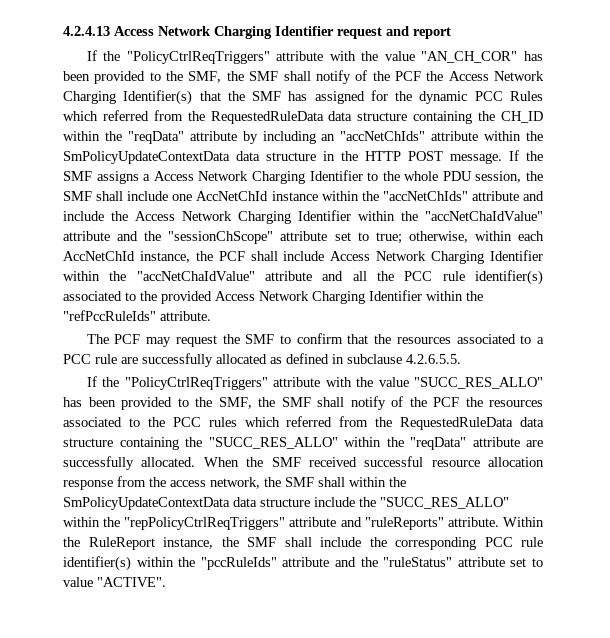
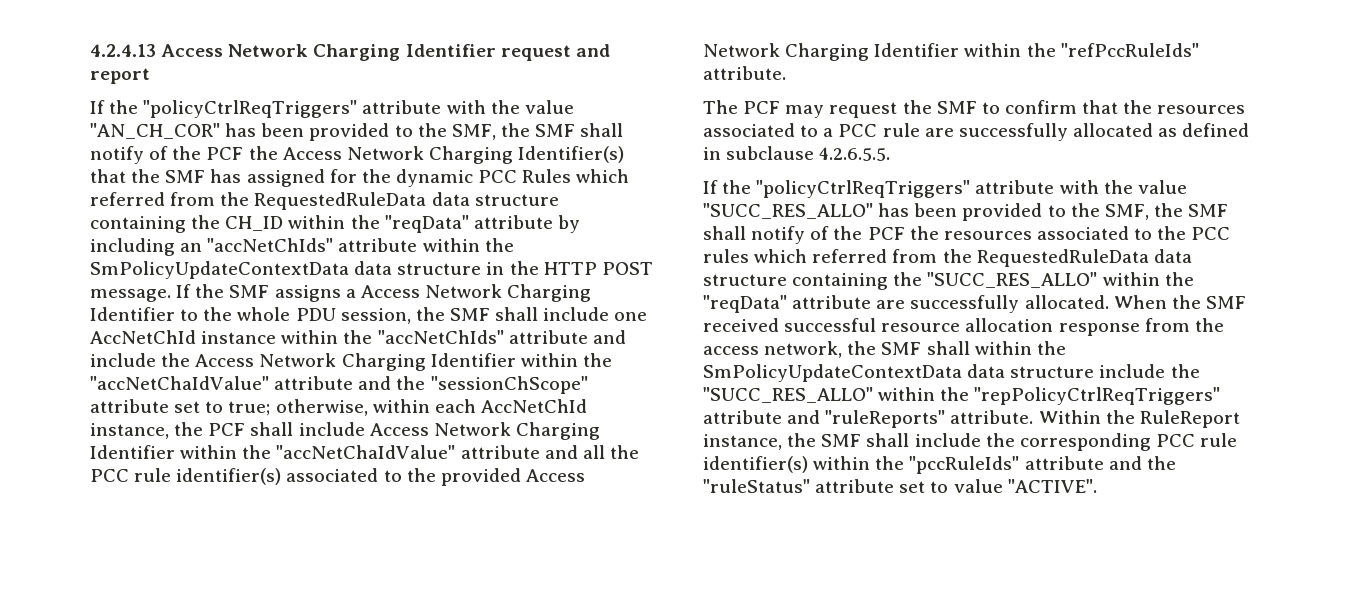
- If the "PolicyCtrlReqTriggers" attribute with the value "AN_CH_COR" has been provided to the SMF, the SMF shall notify of the PCF the Access Network Charging Identifier(s) that the SMF has assigned for the dynamic PCC Rules which referred from the RequestedRuleData data structure containing the CH_ID within the "reqData" attribute by including an "accNetChIds" attribute within the SmPolicyUpdateContextData data structure in the HTTP POST message.
+ If the "policyCtrlReqTriggers" attribute with the value "AN_CH_COR" has been provided to the SMF, the SMF shall notify of the PCF the Access Network Charging Identifier(s) that the SMF has assigned for the dynamic PCC Rules which referred from the RequestedRuleData data structure containing the CH_ID within the "reqData" attribute by including an "accNetChIds" attribute within the SmPolicyUpdateContextData data structure in the HTTP POST message.
- If the "PolicyCtrlReqTriggers" attribute with the value "SUCC_RES_ALLO" has been provided to the SMF, the SMF shall notify of the PCF the resources associated to the PCC rules which referred from the RequestedRuleData data structure containing the "SUCC_RES_ALLO" within the "reqData" attribute are successfully allocated.
+ If the "policyCtrlReqTriggers" attribute with the value "SUCC_RES_ALLO" has been provided to the SMF, the SMF shall notify of the PCF the resources associated to the PCC rules which referred from the RequestedRuleData data structure containing the "SUCC_RES_ALLO" within the "reqData" attribute are successfully allocated.

